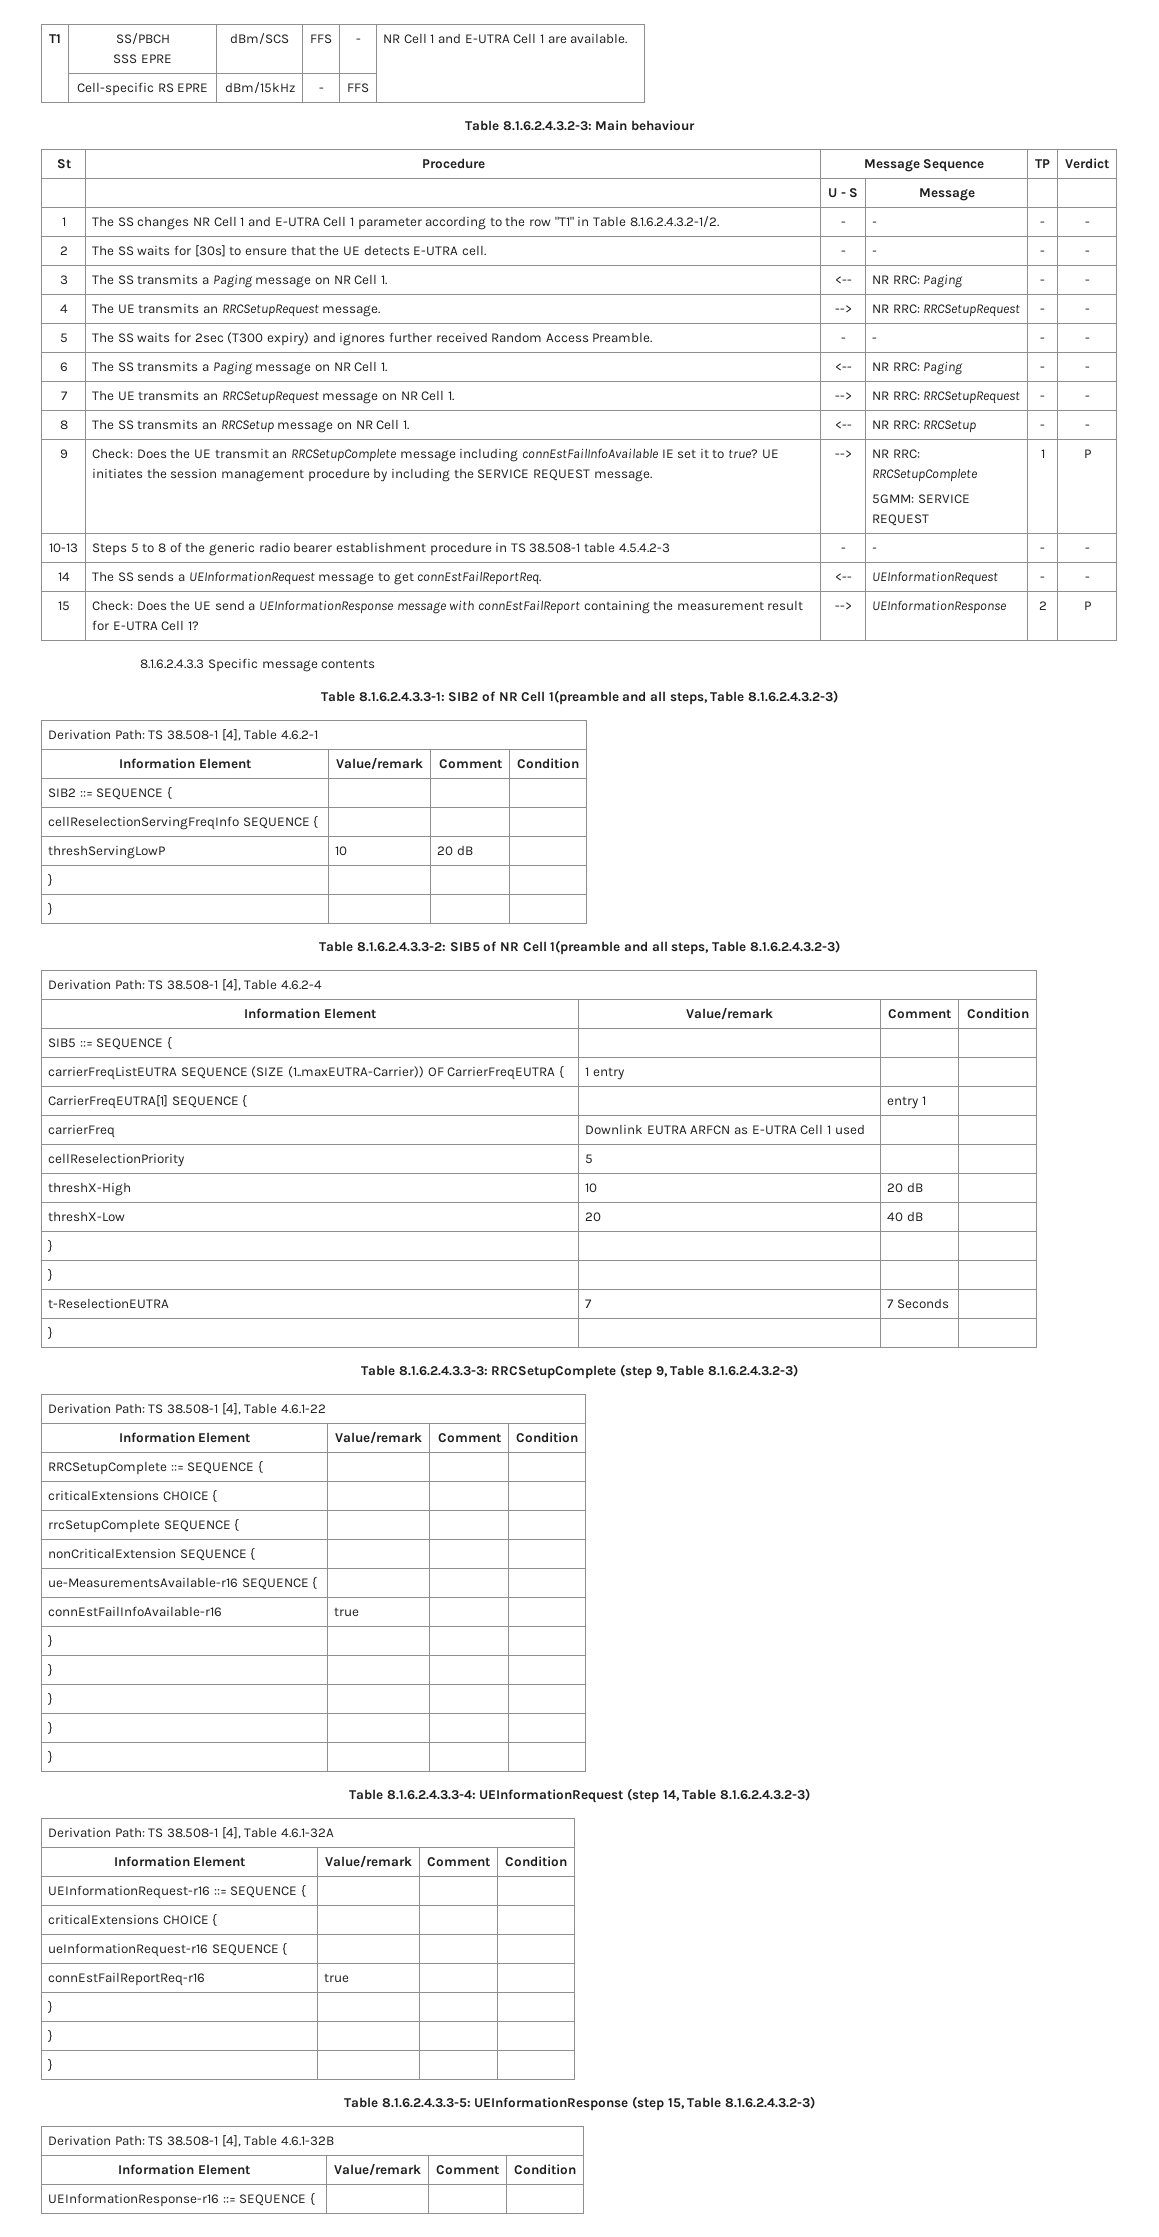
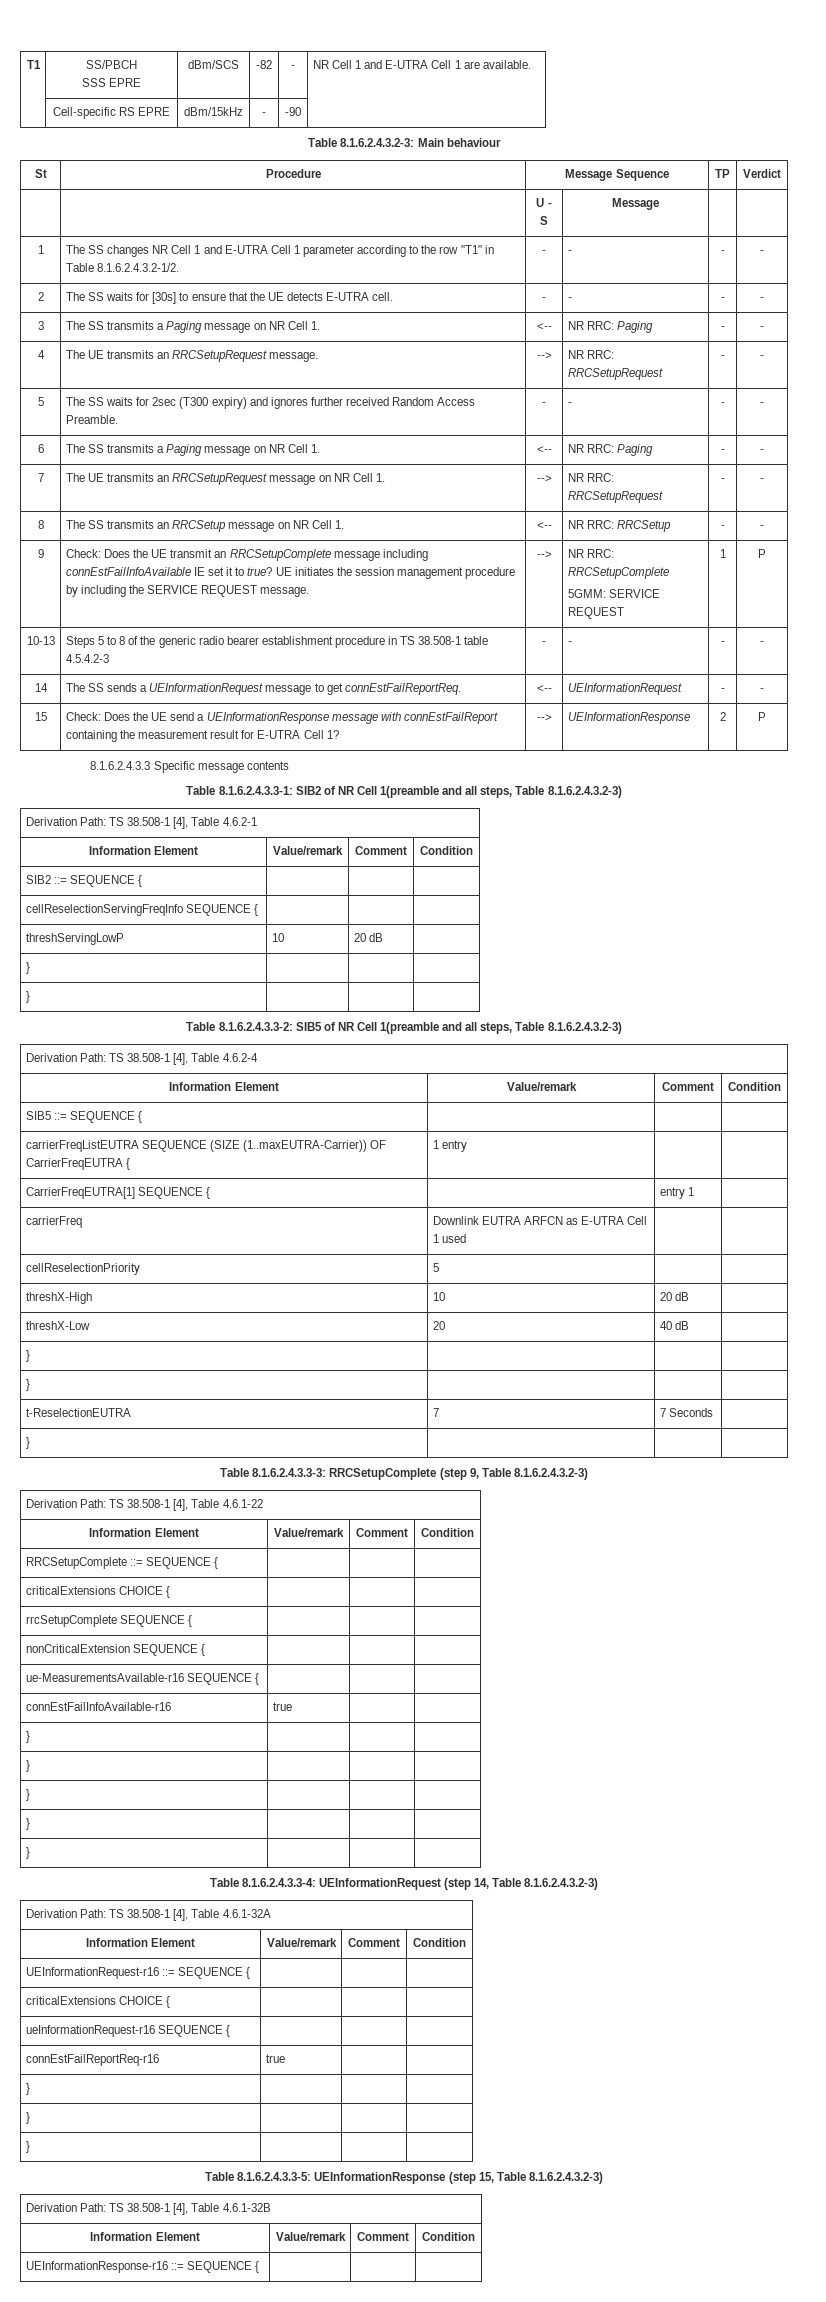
  T1 | SS/PBCH
- SSS EPRE | dBm/SCS | FFS | - | NR Cell 1 and E-UTRA Cell 1 are available.
+ SSS EPRE | dBm/SCS | -82 | - | NR Cell 1 and E-UTRA Cell 1 are available.
- | Cell-specific RS EPRE | dBm/15kHz | - | FFS |
+ | Cell-specific RS EPRE | dBm/15kHz | - | -90 |

